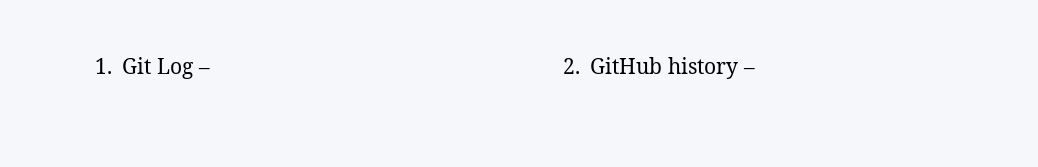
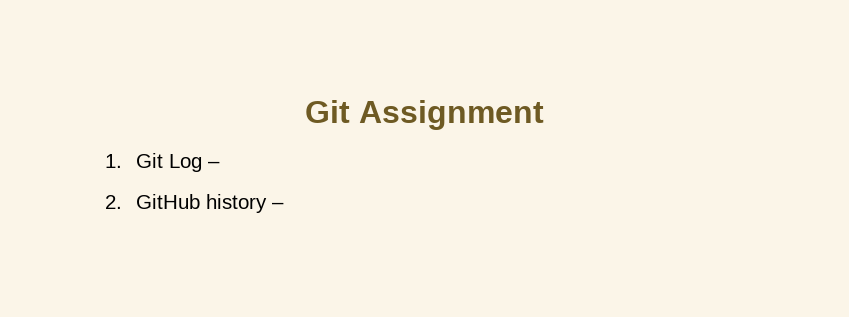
+ Git Assignment

